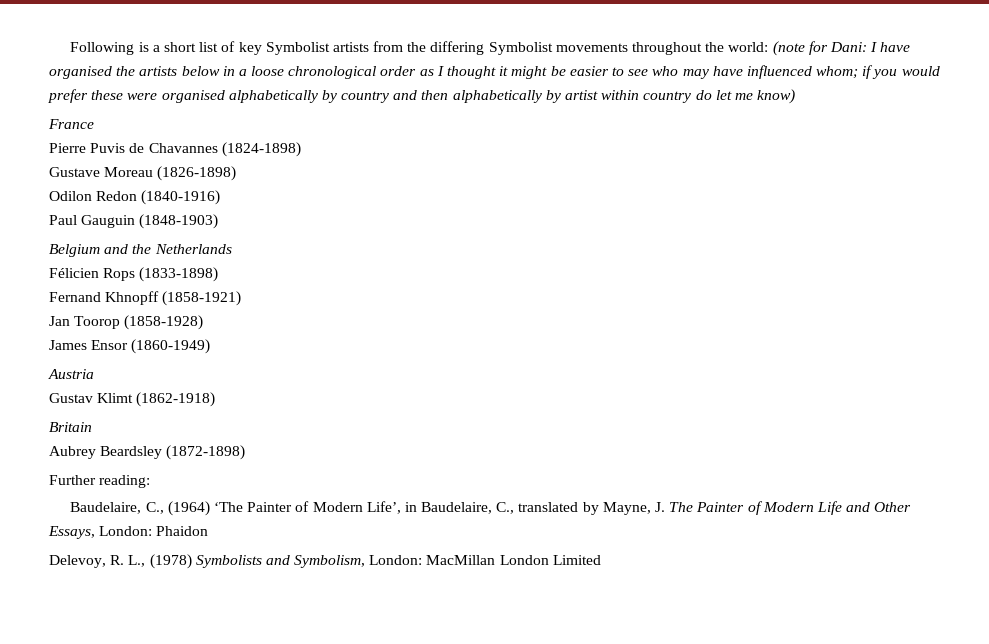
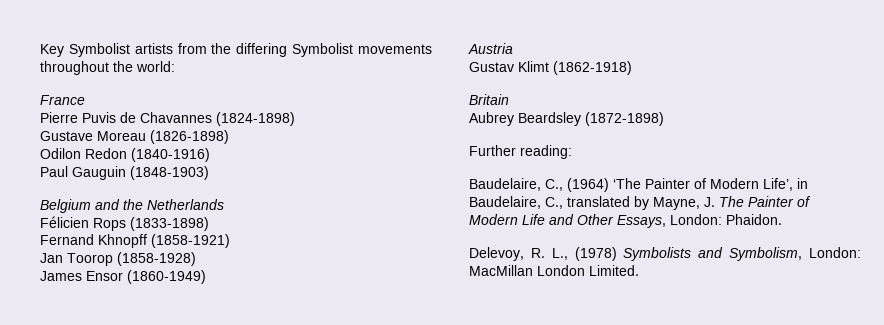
- Following is a short list of key Symbolist artists from the differing Symbolist movements throughout the world: (note for Dani: I have organised the artists below in a loose chronological order as I thought it might be easier to see who may have influenced whom; if you would prefer these were organised alphabetically by country and then alphabetically by artist within country do let me know)
+ Key Symbolist artists from the differing Symbolist movements throughout the world:
- Baudelaire, C., (1964) ‘The Painter of Modern Life’, in Baudelaire, C., translated by Mayne, J. The Painter of Modern Life and Other Essays, London: Phaidon
+ Baudelaire, C., (1964) ‘The Painter of Modern Life’, in Baudelaire, C., translated by Mayne, J. The Painter of Modern Life and Other Essays, London: Phaidon.
- Delevoy, R. L., (1978) Symbolists and Symbolism, London: MacMillan London Limited
+ Delevoy, R. L., (1978) Symbolists and Symbolism, London: MacMillan London Limited.

